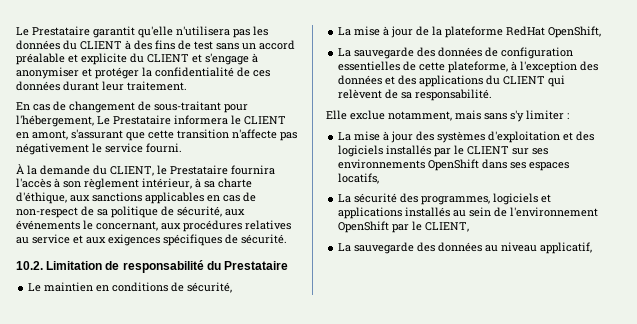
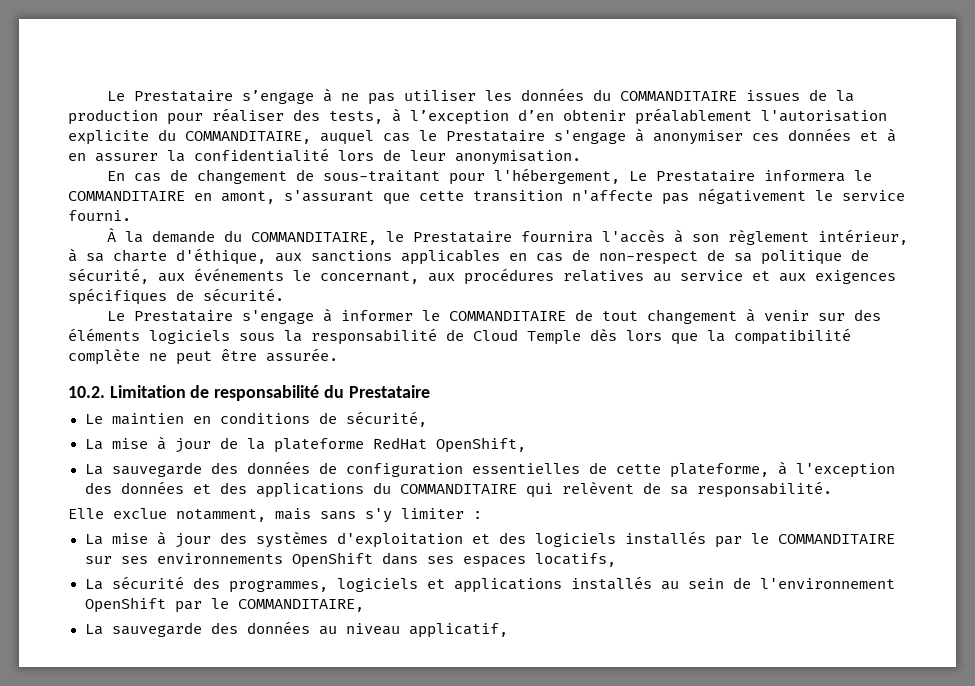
- Le Prestataire garantit qu'elle n'utilisera pas les données du CLIENT à des fins de test sans un accord préalable et explicite du CLIENT et s'engage à anonymiser et protéger la confidentialité de ces données durant leur traitement.
+ Le Prestataire s’engage à ne pas utiliser les données du COMMANDITAIRE issues de la production pour réaliser des tests, à l’exception d’en obtenir préalablement l'autorisation explicite du COMMANDITAIRE, auquel cas le Prestataire s'engage à anonymiser ces données et à en assurer la confidentialité lors de leur anonymisation.
- En cas de changement de sous-traitant pour l'hébergement, Le Prestataire informera le CLIENT en amont, s'assurant que cette transition n'affecte pas négativement le service fourni.
+ En cas de changement de sous-traitant pour l'hébergement, Le Prestataire informera le COMMANDITAIRE en amont, s'assurant que cette transition n'affecte pas négativement le service fourni.
- À la demande du CLIENT, le Prestataire fournira l'accès à son règlement intérieur, à sa charte d'éthique, aux sanctions applicables en cas de non-respect de sa politique de sécurité, aux événements le concernant, aux procédures relatives au service et aux exigences spécifiques de sécurité.
+ À la demande du COMMANDITAIRE, le Prestataire fournira l'accès à son règlement intérieur, à sa charte d'éthique, aux sanctions applicables en cas de non-respect de sa politique de sécurité, aux événements le concernant, aux procédures relatives au service et aux exigences spécifiques de sécurité.
+ Le Prestataire s'engage à informer le COMMANDITAIRE de tout changement à venir sur des éléments logiciels sous la responsabilité de Cloud Temple dès lors que la compatibilité complète ne peut être assurée.
- La sauvegarde des données de configuration essentielles de cette plateforme, à l'exception des données et des applications du CLIENT qui relèvent de sa responsabilité.
+ La sauvegarde des données de configuration essentielles de cette plateforme, à l'exception des données et des applications du COMMANDITAIRE qui relèvent de sa responsabilité.
- La mise à jour des systèmes d'exploitation et des logiciels installés par le CLIENT sur ses environnements OpenShift dans ses espaces locatifs,
+ La mise à jour des systèmes d'exploitation et des logiciels installés par le COMMANDITAIRE sur ses environnements OpenShift dans ses espaces locatifs,
- La sécurité des programmes, logiciels et applications installés au sein de l'environnement OpenShift par le CLIENT,
+ La sécurité des programmes, logiciels et applications installés au sein de l'environnement OpenShift par le COMMANDITAIRE,

